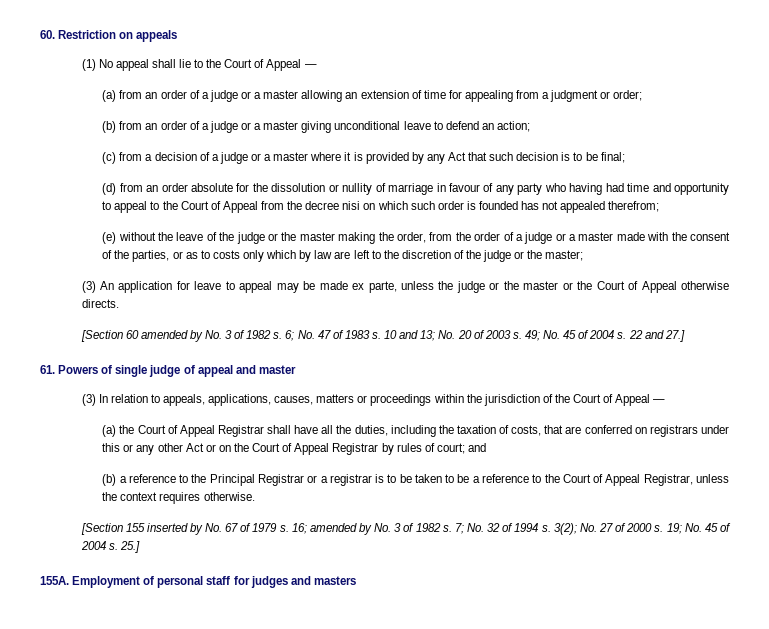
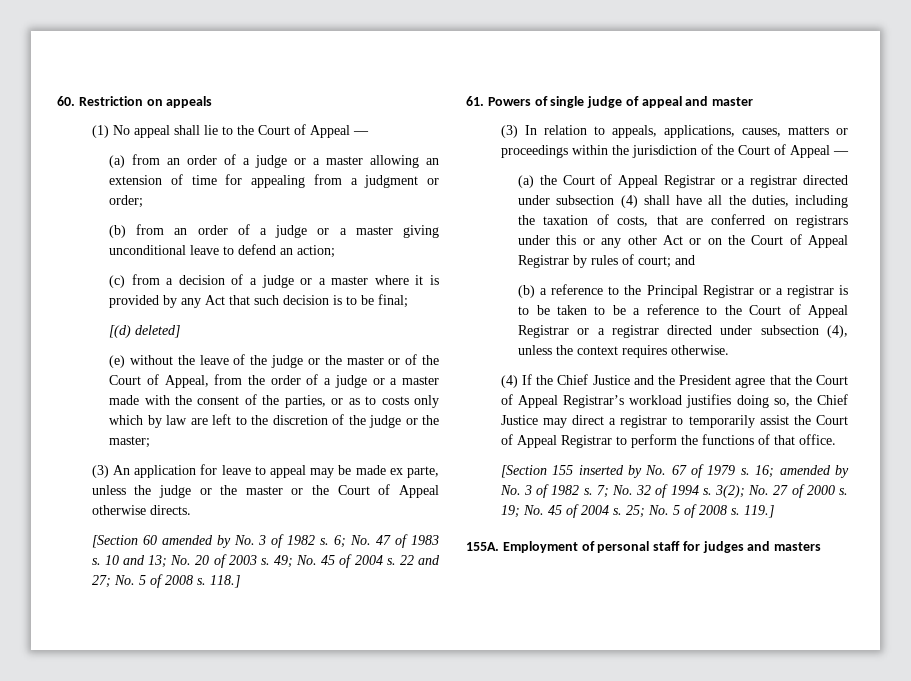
- (d) from an order absolute for the dissolution or nullity of marriage in favour of any party who having had time and opportunity to appeal to the Court of Appeal from the decree nisi on which such order is founded has not appealed therefrom;
+ [(d) deleted]
- (e) without the leave of the judge or the master making the order, from the order of a judge or a master made with the consent of the parties, or as to costs only which by law are left to the discretion of the judge or the master;
+ (e) without the leave of the judge or the master or of the Court of Appeal, from the order of a judge or a master made with the consent of the parties, or as to costs only which by law are left to the discretion of the judge or the master;
- 22 and 27.]
+ 22 and 27; No. 5 of 2008 s. 118.]
- (a) the Court of Appeal Registrar shall have all the duties, including the taxation of costs, that are conferred on registrars under this or any other Act or on the Court of Appeal Registrar by rules of court; and
+ (a) the Court of Appeal Registrar or a registrar directed under subsection (4) shall have all the duties, including the taxation of costs, that are conferred on registrars under this or any other Act or on the Court of Appeal Registrar by rules of court; and
- (b) a reference to the Principal Registrar or a registrar is to be taken to be a reference to the Court of Appeal Registrar, unless the context requires otherwise.
+ (b) a reference to the Principal Registrar or a registrar is to be taken to be a reference to the Court of Appeal Registrar or a registrar directed under subsection (4), unless the context requires otherwise.
+ (4) If the Chief Justice and the President agree that the Court of Appeal Registrar’s workload justifies doing so, the Chief Justice may direct a registrar to temporarily assist the Court of Appeal Registrar to perform the functions of that office.
- 25.]
+ 25; No. 5 of 2008 s. 119.]

